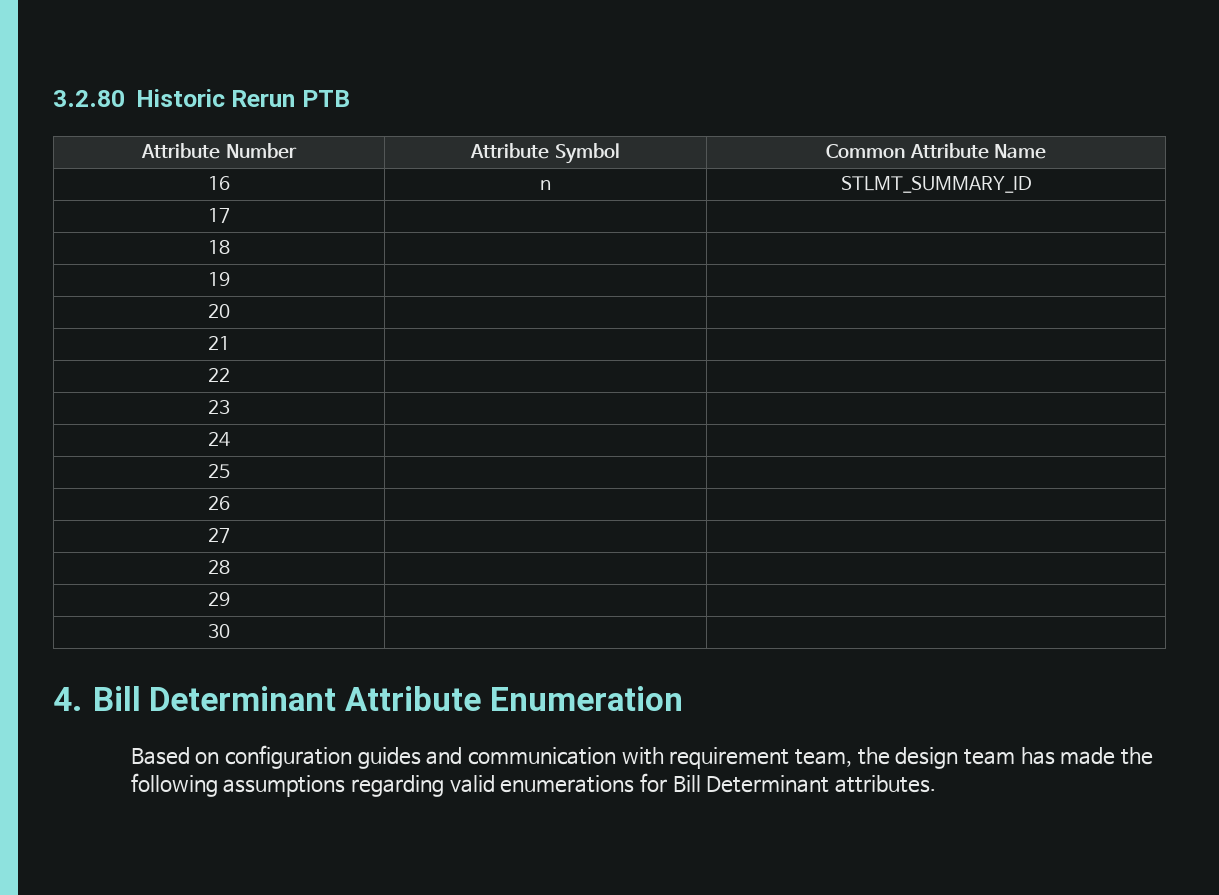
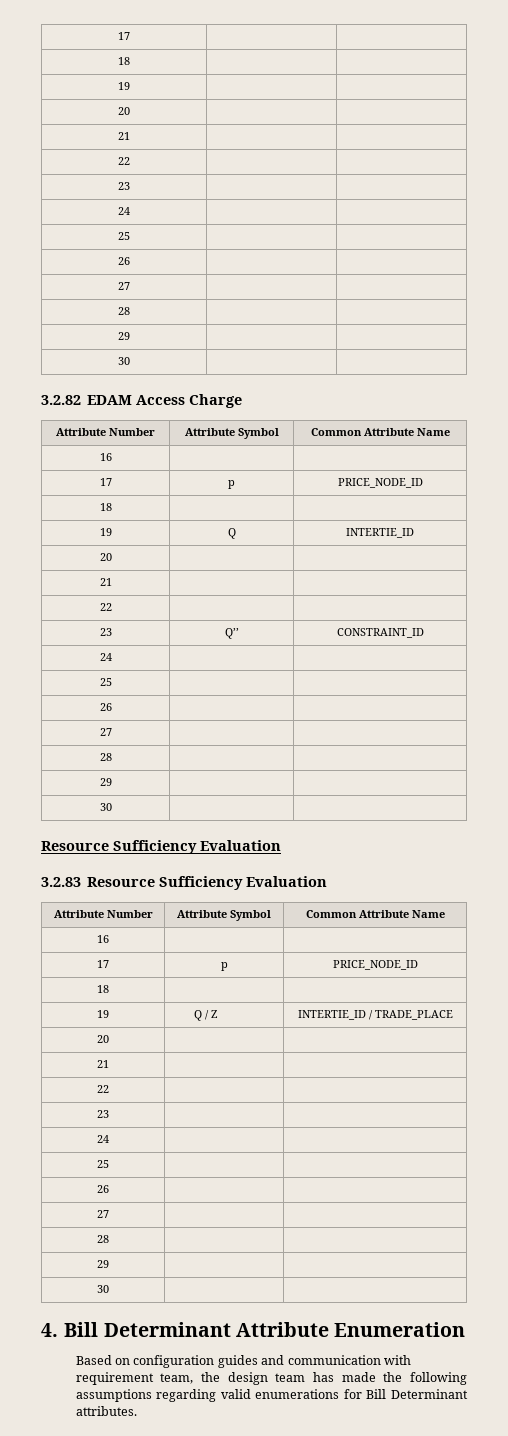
- 3.2.80 Historic Rerun PTB
- Attribute Number | Attribute Symbol | Common Attribute Name
- 16 | n | STLMT_SUMMARY_ID
  17 | |
  18 | |
  19 | |
+ 20 | |
+ 21 | |
+ 22 | |
+ 23 | |
+ 24 | |
+ 25 | |
+ 26 | |
+ 27 | |
+ 28 | |
+ 29 | |
+ 30 | |
+ 3.2.82 EDAM Access Charge
+ Attribute Number | Attribute Symbol | Common Attribute Name
+ 16 | |
+ 17 | p | PRICE_NODE_ID
+ 18 | |
+ 19 | Q | INTERTIE_ID
+ 20 | |
+ 21 | |
+ 22 | |
+ 23 | Q’’ | CONSTRAINT_ID
+ 24 | |
+ 25 | |
+ 26 | |
+ 27 | |
+ 28 | |
+ 29 | |
+ 30 | |
+ Resource Sufficiency Evaluation
+ 3.2.83 Resource Sufficiency Evaluation
+ Attribute Number | Attribute Symbol | Common Attribute Name
+ 16 | |
+ 17 | p | PRICE_NODE_ID
+ 18 | |
+ 19 | Q / Z | INTERTIE_ID / TRADE_PLACE

